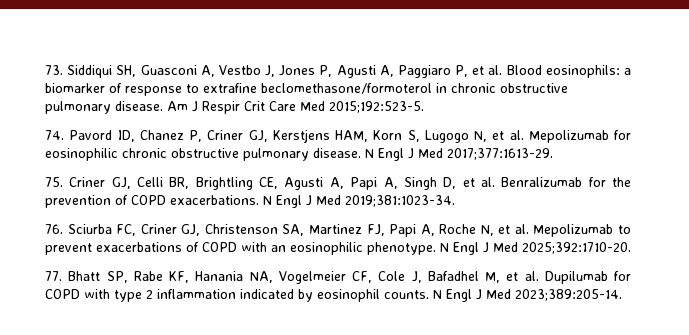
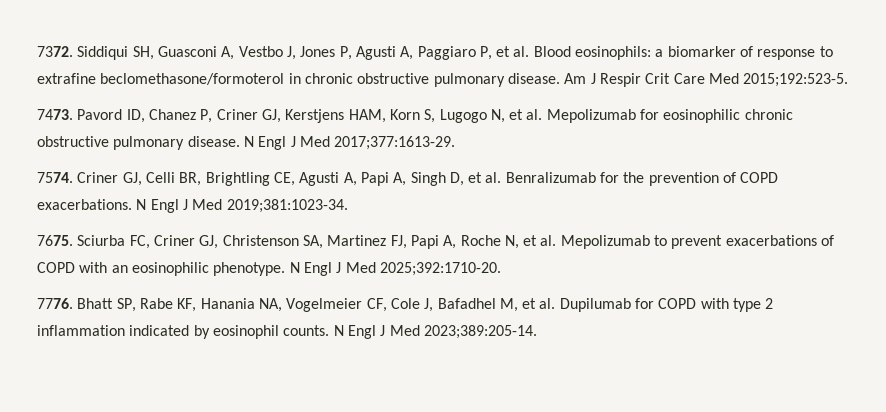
- 73. Siddiqui SH, Guasconi A, Vestbo J, Jones P, Agusti A, Paggiaro P, et al. Blood eosinophils: a biomarker of response to extrafine beclomethasone/formoterol in chronic obstructive pulmonary disease.
+ 7372. Siddiqui SH, Guasconi A, Vestbo J, Jones P, Agusti A, Paggiaro P, et al. Blood eosinophils: a biomarker of response to extrafine beclomethasone/formoterol in chronic obstructive pulmonary disease.
- 74. Pavord ID, Chanez P, Criner GJ, Kerstjens HAM, Korn S, Lugogo N, et al. Mepolizumab for eosinophilic chronic obstructive pulmonary disease.
+ 7473. Pavord ID, Chanez P, Criner GJ, Kerstjens HAM, Korn S, Lugogo N, et al. Mepolizumab for eosinophilic chronic obstructive pulmonary disease.
- 75. Criner GJ, Celli BR, Brightling CE, Agusti A, Papi A, Singh D, et al. Benralizumab for the prevention of COPD exacerbations.
+ 7574. Criner GJ, Celli BR, Brightling CE, Agusti A, Papi A, Singh D, et al. Benralizumab for the prevention of COPD exacerbations.
- 76. Sciurba FC, Criner GJ, Christenson SA, Martinez FJ, Papi A, Roche N, et al. Mepolizumab to prevent exacerbations of COPD with an eosinophilic phenotype.
+ 7675. Sciurba FC, Criner GJ, Christenson SA, Martinez FJ, Papi A, Roche N, et al. Mepolizumab to prevent exacerbations of COPD with an eosinophilic phenotype.
- 77. Bhatt SP, Rabe KF, Hanania NA, Vogelmeier CF, Cole J, Bafadhel M, et al. Dupilumab for COPD with type 2 inflammation indicated by eosinophil counts.
+ 7776. Bhatt SP, Rabe KF, Hanania NA, Vogelmeier CF, Cole J, Bafadhel M, et al. Dupilumab for COPD with type 2 inflammation indicated by eosinophil counts.

